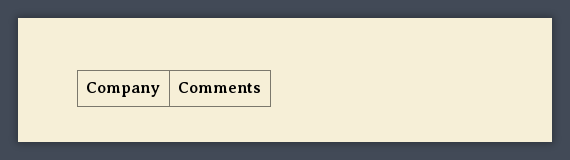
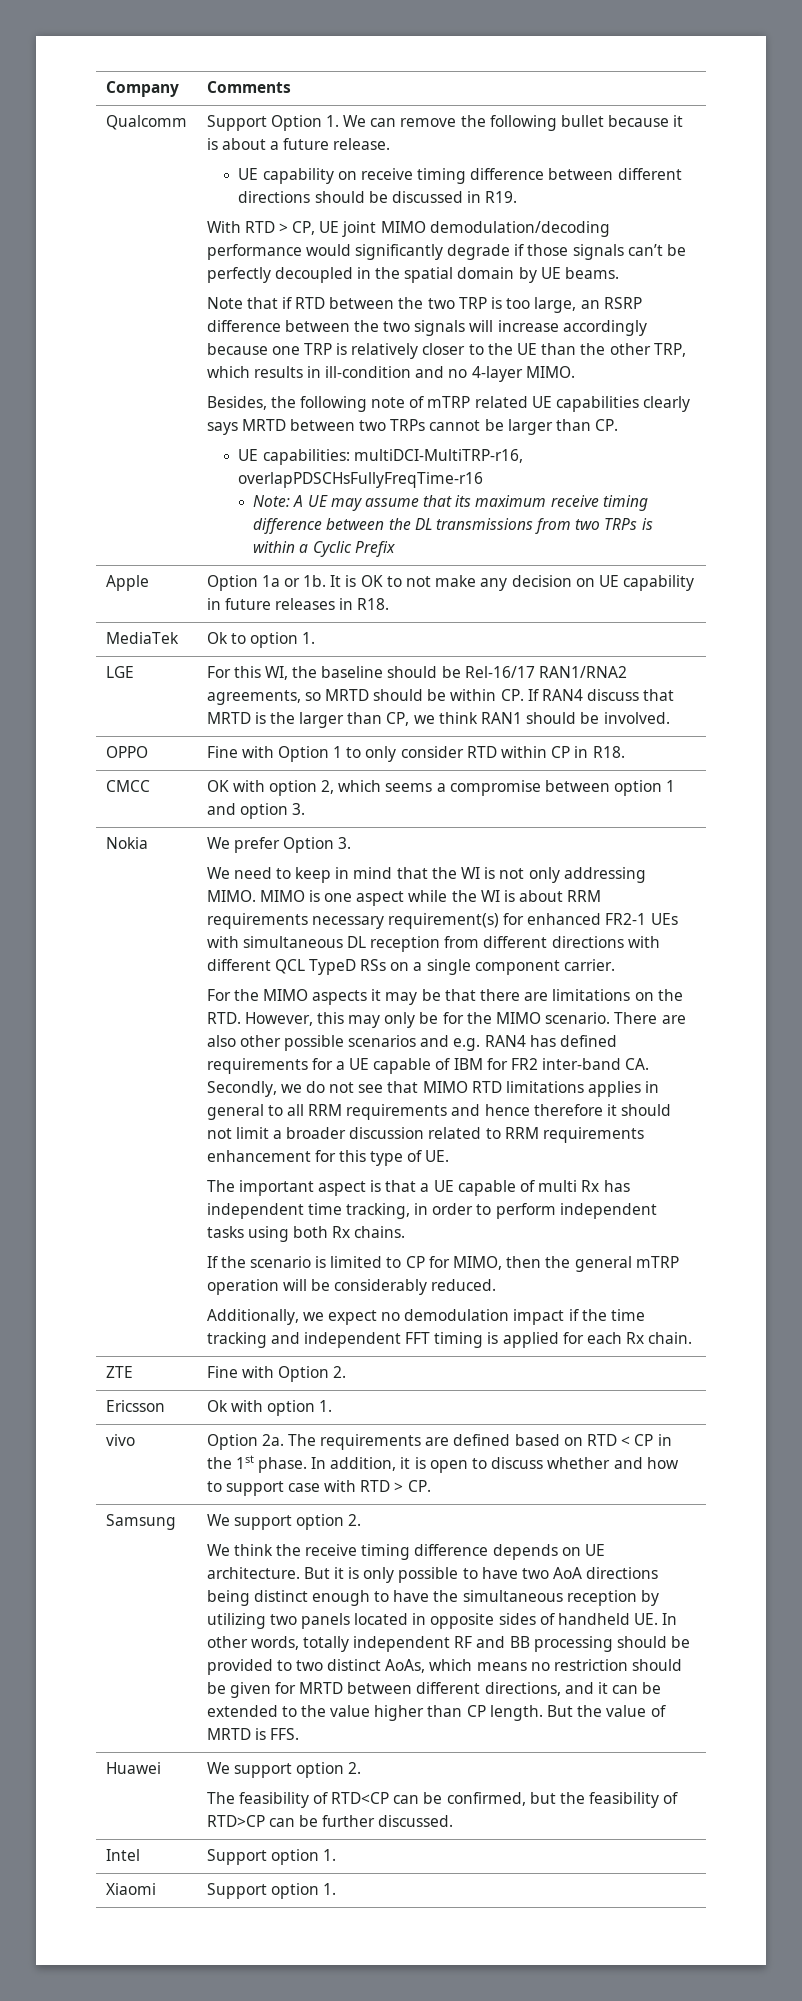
+ Qualcomm | Support Option 1. We can remove the following bullet because it is about a future release.
+ UE capability on receive timing difference between different directions should be discussed in R19.
+ With RTD > CP, UE joint MIMO demodulation/decoding performance would significantly degrade if those signals can’t be perfectly decoupled in the spatial domain by UE beams.
+ Note that if RTD between the two TRP is too large, an RSRP difference between the two signals will increase accordingly because one TRP is relatively closer to the UE than the other TRP, which results in ill-condition and no 4-layer MIMO.
+ Besides, the following note of mTRP related UE capabilities clearly says MRTD between two TRPs cannot be larger than CP.
+ UE capabilities: multiDCI-MultiTRP-r16, overlapPDSCHsFullyFreqTime-r16
+ Note: A UE may assume that its maximum receive timing difference between the DL transmissions from two TRPs is within a Cyclic Prefix
+ Apple | Option 1a or 1b. It is OK to not make any decision on UE capability in future releases in R18.
+ MediaTek | Ok to option 1.
+ LGE | For this WI, the baseline should be Rel-16/17 RAN1/RNA2 agreements, so MRTD should be within CP. If RAN4 discuss that MRTD is the larger than CP, we think RAN1 should be involved.
+ OPPO | Fine with Option 1 to only consider RTD within CP in R18.
+ CMCC | OK with option 2, which seems a compromise between option 1 and option 3.
+ Nokia | We prefer Option 3.
+ We need to keep in mind that the WI is not only addressing MIMO. MIMO is one aspect while the WI is about RRM requirements necessary requirement(s) for enhanced FR2-1 UEs with simultaneous DL reception from different directions with different QCL TypeD RSs on a single component carrier.
+ For the MIMO aspects it may be that there are limitations on the RTD. However, this may only be for the MIMO scenario. There are also other possible scenarios and e.g. RAN4 has defined requirements for a UE capable of IBM for FR2 inter-band CA. Secondly, we do not see that MIMO RTD limitations applies in general to all RRM requirements and hence therefore it should not limit a broader discussion related to RRM requirements enhancement for this type of UE.
+ The important aspect is that a UE capable of multi Rx has independent time tracking, in order to perform independent tasks using both Rx chains.
+ If the scenario is limited to CP for MIMO, then the general mTRP operation will be considerably reduced.
+ Additionally, we expect no demodulation impact if the time tracking and independent FFT timing is applied for each Rx chain.
+ ZTE | Fine with Option 2.
+ Ericsson | Ok with option 1.
+ vivo | Option 2a. The requirements are defined based on RTD < CP in the 1st phase. In addition, it is open to discuss whether and how to support case with RTD > CP.
+ Samsung | We support option 2.
+ We think the receive timing difference depends on UE architecture. But it is only possible to have two AoA directions being distinct enough to have the simultaneous reception by utilizing two panels located in opposite sides of handheld UE. In other words, totally independent RF and BB processing should be provided to two distinct AoAs, which means no restriction should be given for MRTD between different directions, and it can be extended to the value higher than CP length. But the value of MRTD is FFS.
+ Huawei | We support option 2.
+ The feasibility of RTD<CP can be confirmed, but the feasibility of RTD>CP can be further discussed.
+ Intel | Support option 1.
+ Xiaomi | Support option 1.

